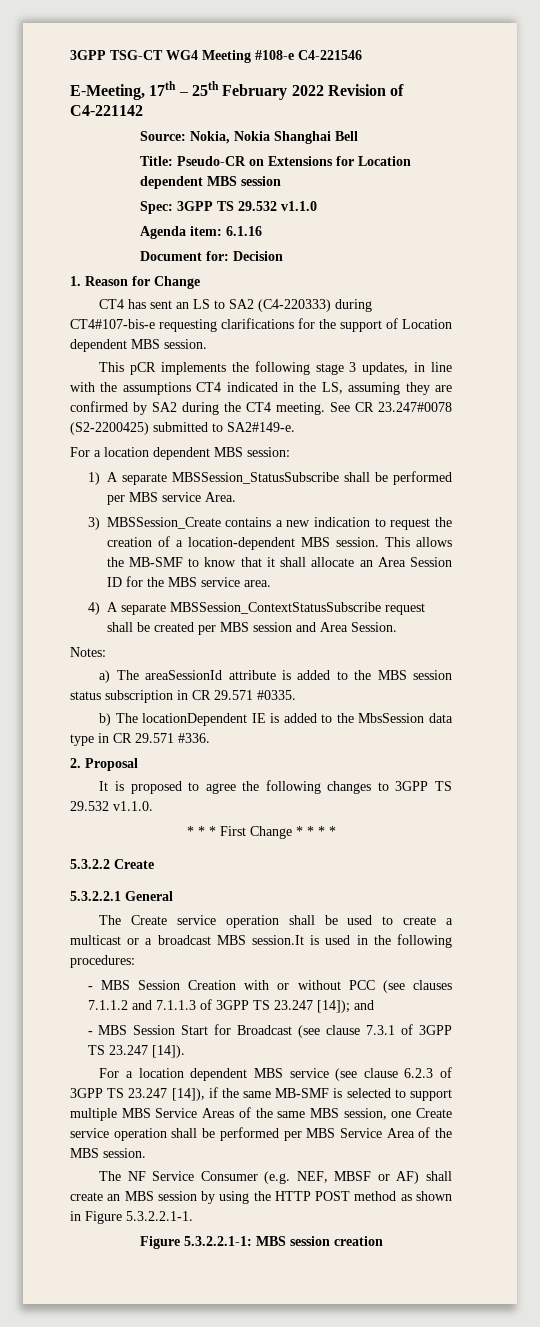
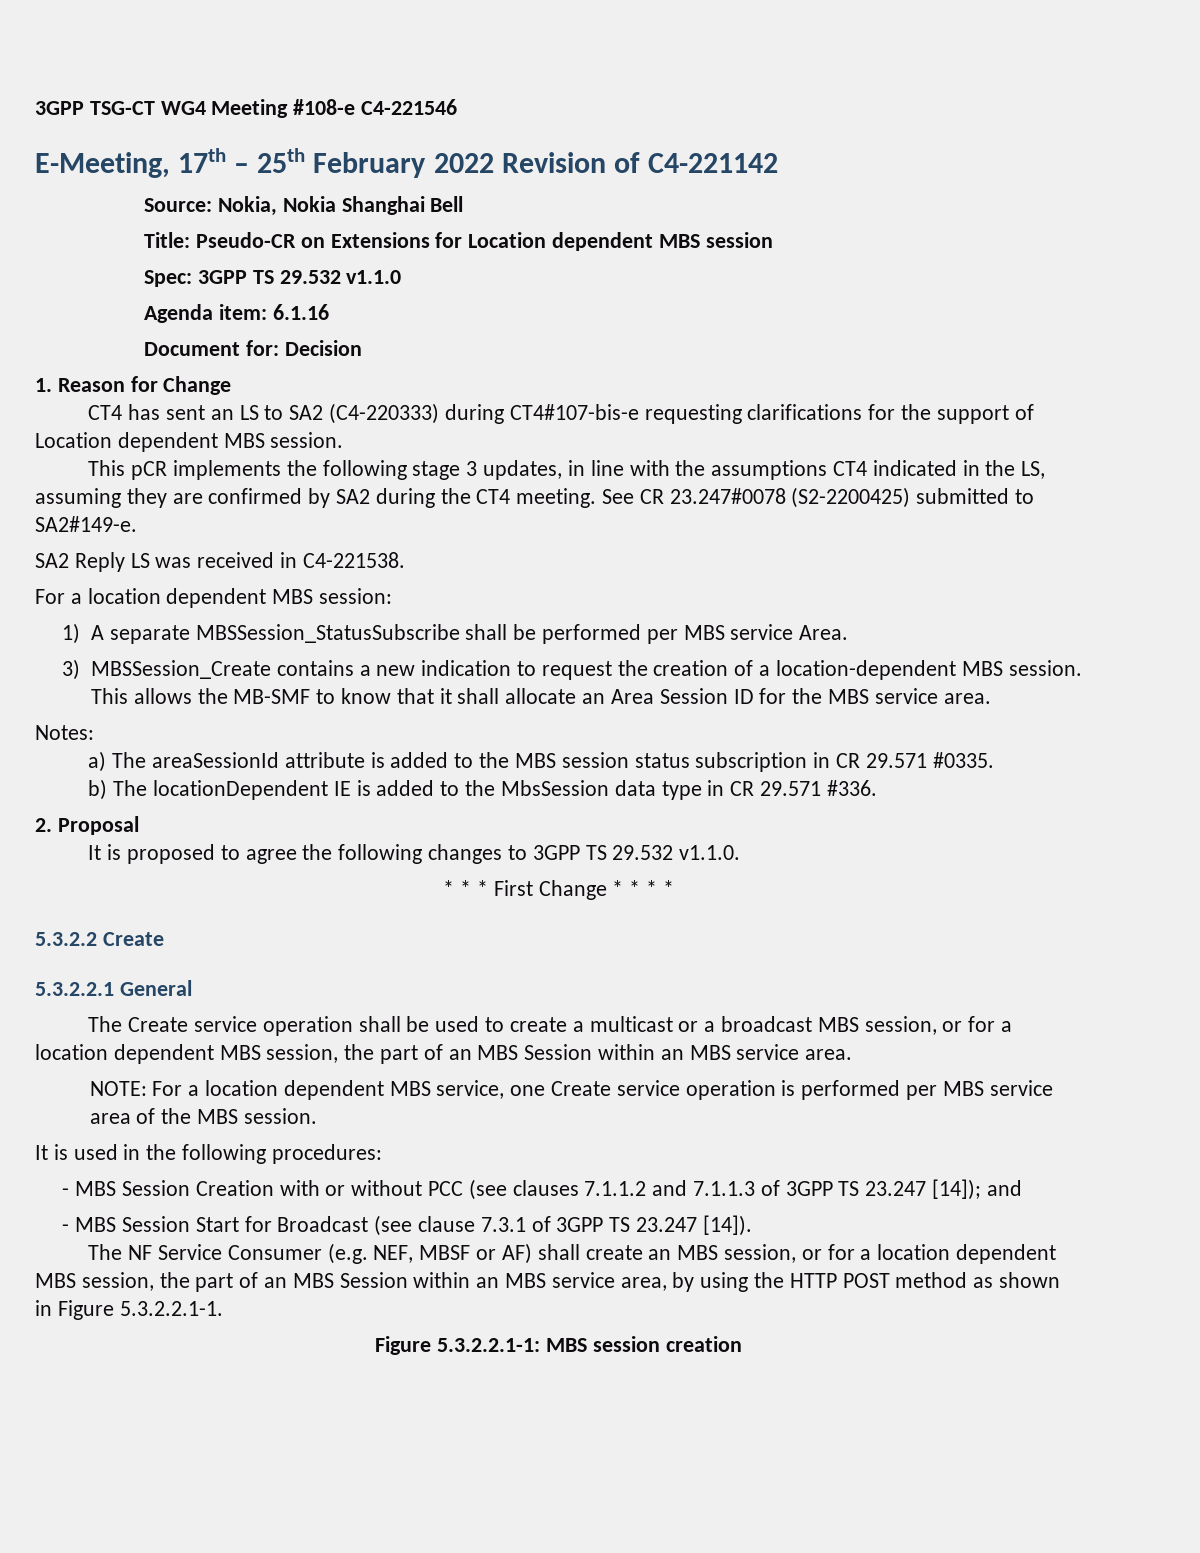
+ SA2 Reply LS was received in C4-221538.
- 4) A separate MBSSession_ContextStatusSubscribe request shall be created per MBS session and Area Session.
- The Create service operation shall be used to create a multicast or a broadcast MBS session.It is used in the following procedures:
+ The Create service operation shall be used to create a multicast or a broadcast MBS session, or for a location dependent MBS session, the part of an MBS Session within an MBS service area.
+ NOTE: For a location dependent MBS service, one Create service operation is performed per MBS service area of the MBS session.
+ It is used in the following procedures:
- For a location dependent MBS service (see clause 6.2.3 of 3GPP TS 23.247 [14]), if the same MB-SMF is selected to support multiple MBS Service Areas of the same MBS session, one Create service operation shall be performed per MBS Service Area of the MBS session.
- The NF Service Consumer (e.g. NEF, MBSF or AF) shall create an MBS session by using the HTTP POST method as shown in Figure 5.3.2.2.1-1.
+ The NF Service Consumer (e.g. NEF, MBSF or AF) shall create an MBS session, or for a location dependent MBS session, the part of an MBS Session within an MBS service area, by using the HTTP POST method as shown in Figure 5.3.2.2.1-1.

